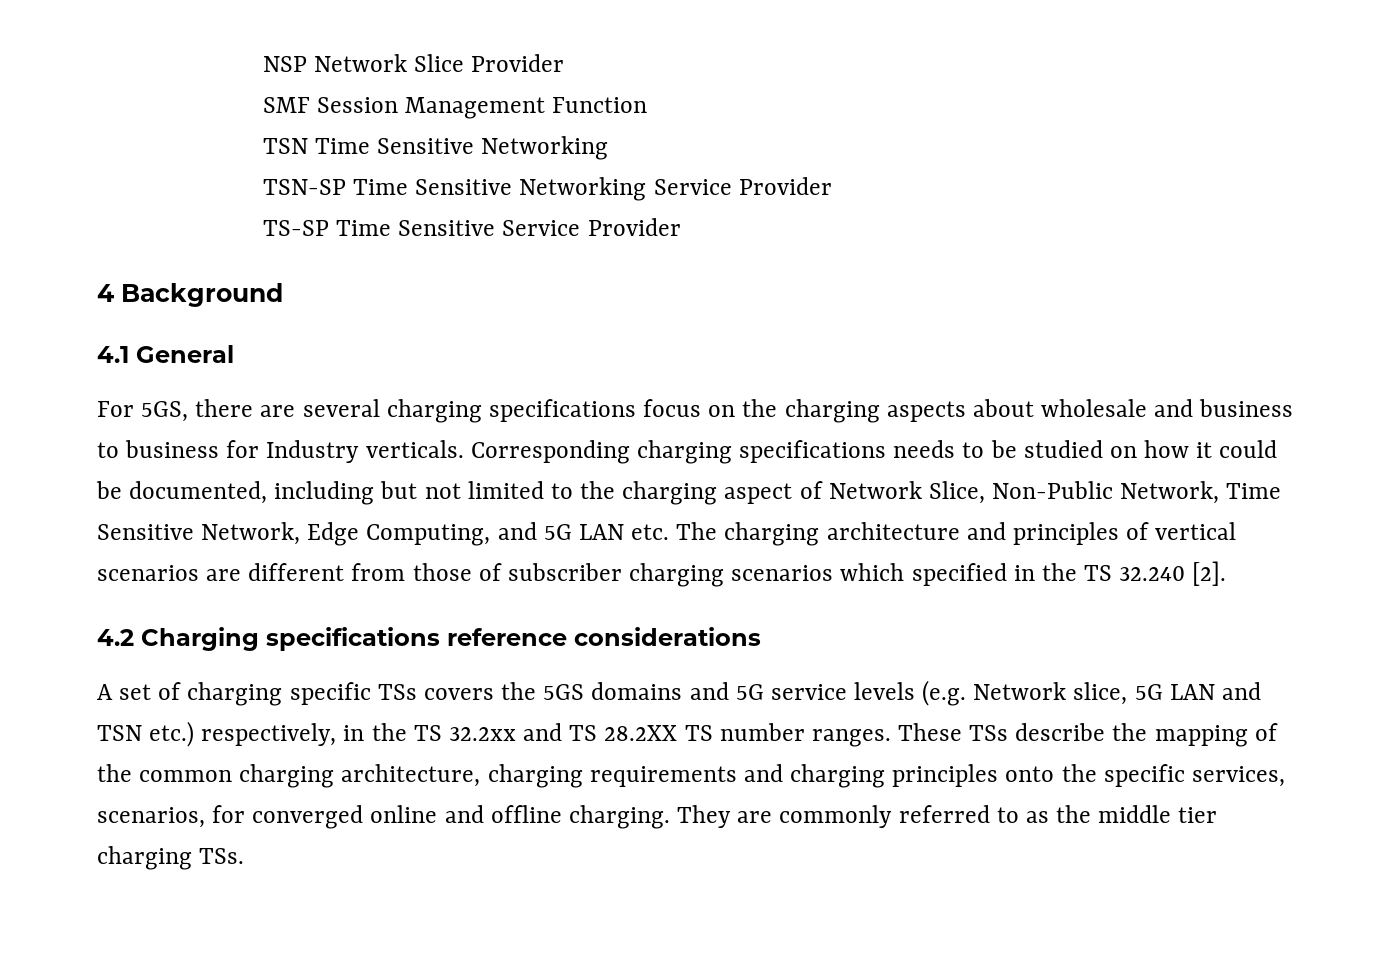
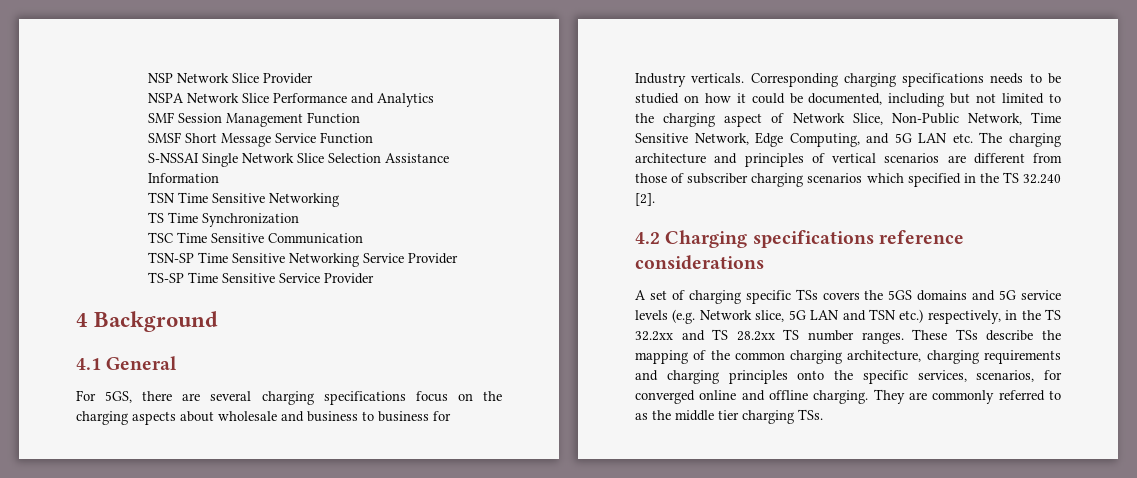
+ NSPA Network Slice Performance and Analytics
  SMF Session Management Function
+ SMSF Short Message Service Function
+ S-NSSAI Single Network Slice Selection Assistance Information
  TSN Time Sensitive Networking
+ TS Time Synchronization
+ TSC Time Sensitive Communication
- A set of charging specific TSs covers the 5GS domains and 5G service levels (e.g. Network slice, 5G LAN and TSN etc.) respectively, in the TS 32.2xx and TS 28.2XX TS number ranges.
+ A set of charging specific TSs covers the 5GS domains and 5G service levels (e.g. Network slice, 5G LAN and TSN etc.) respectively, in the TS 32.2xx and TS 28.2xx TS number ranges.

